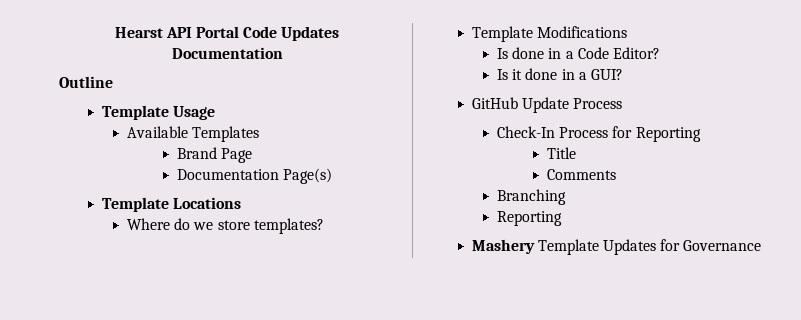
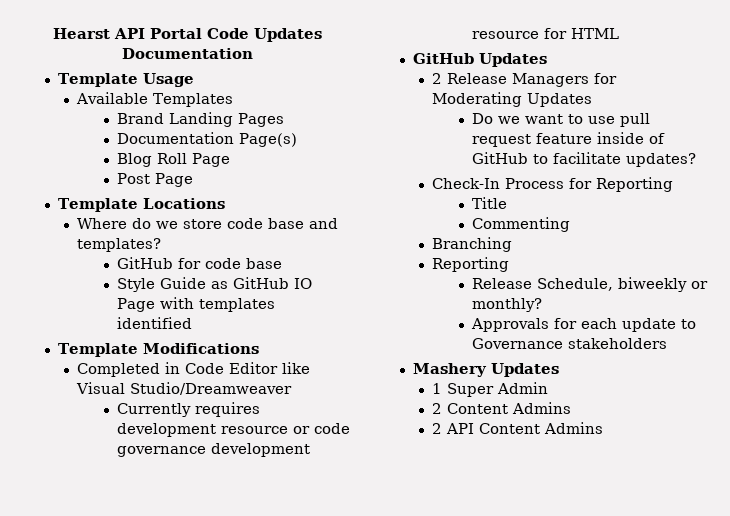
- Outline
- Brand Page
+ Brand Landing Pages
+ Blog Roll Page
+ Post Page
- Where do we store templates?
+ Where do we store code base and templates?
+ GitHub for code base
+ Style Guide as GitHub IO Page with templates identified
  Template Modifications
- Is done in a Code Editor?
- Is it done in a GUI?
- GitHub Update Process
+ Completed in Code Editor like Visual Studio/Dreamweaver
+ Currently requires development resource or code governance development resource for HTML
+ GitHub Updates
+ 2 Release Managers for Moderating Updates
+ Do we want to use pull request feature inside of GitHub to facilitate updates?
- Comments
+ Commenting
+ Release Schedule, biweekly or monthly?
+ Approvals for each update to Governance stakeholders
- Mashery Template Updates for Governance
+ Mashery Updates
+ 1 Super Admin
+ 2 Content Admins
+ 2 API Content Admins

